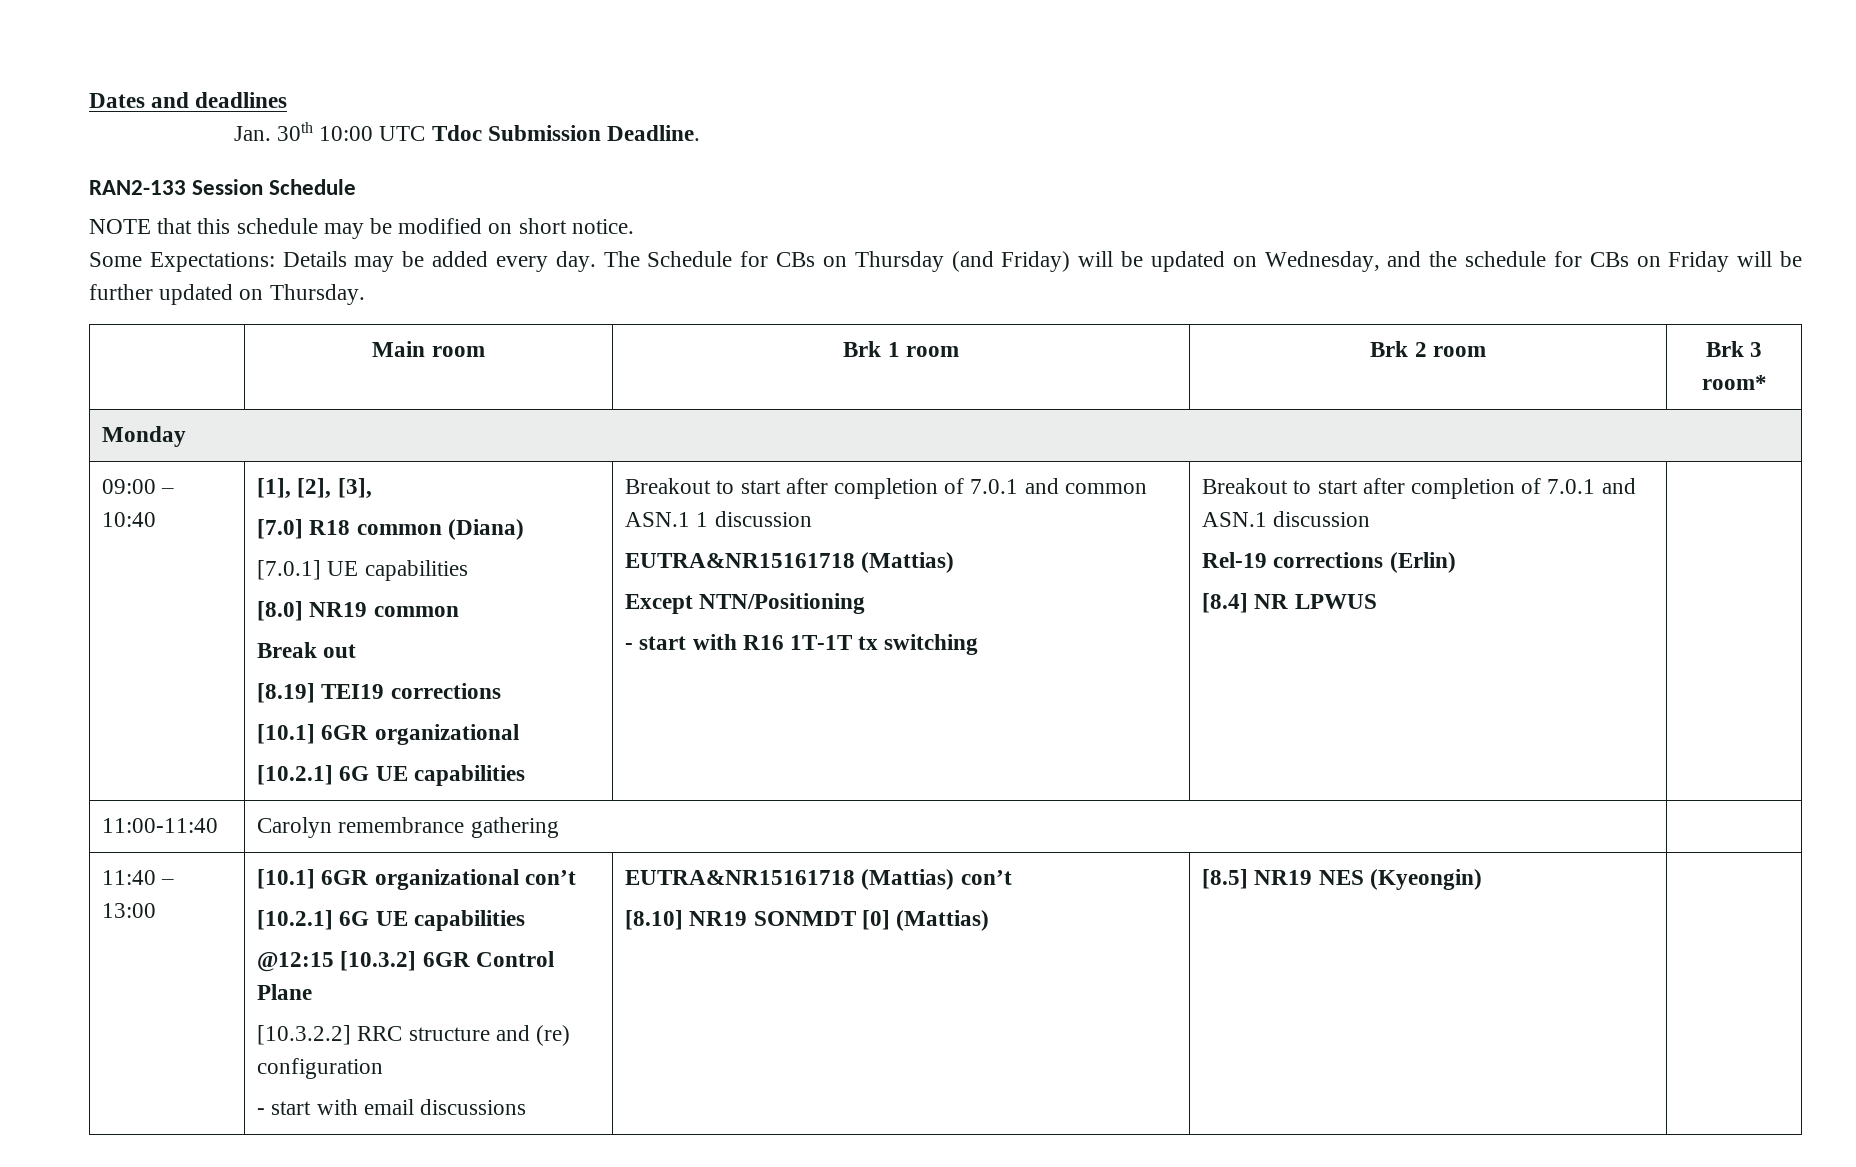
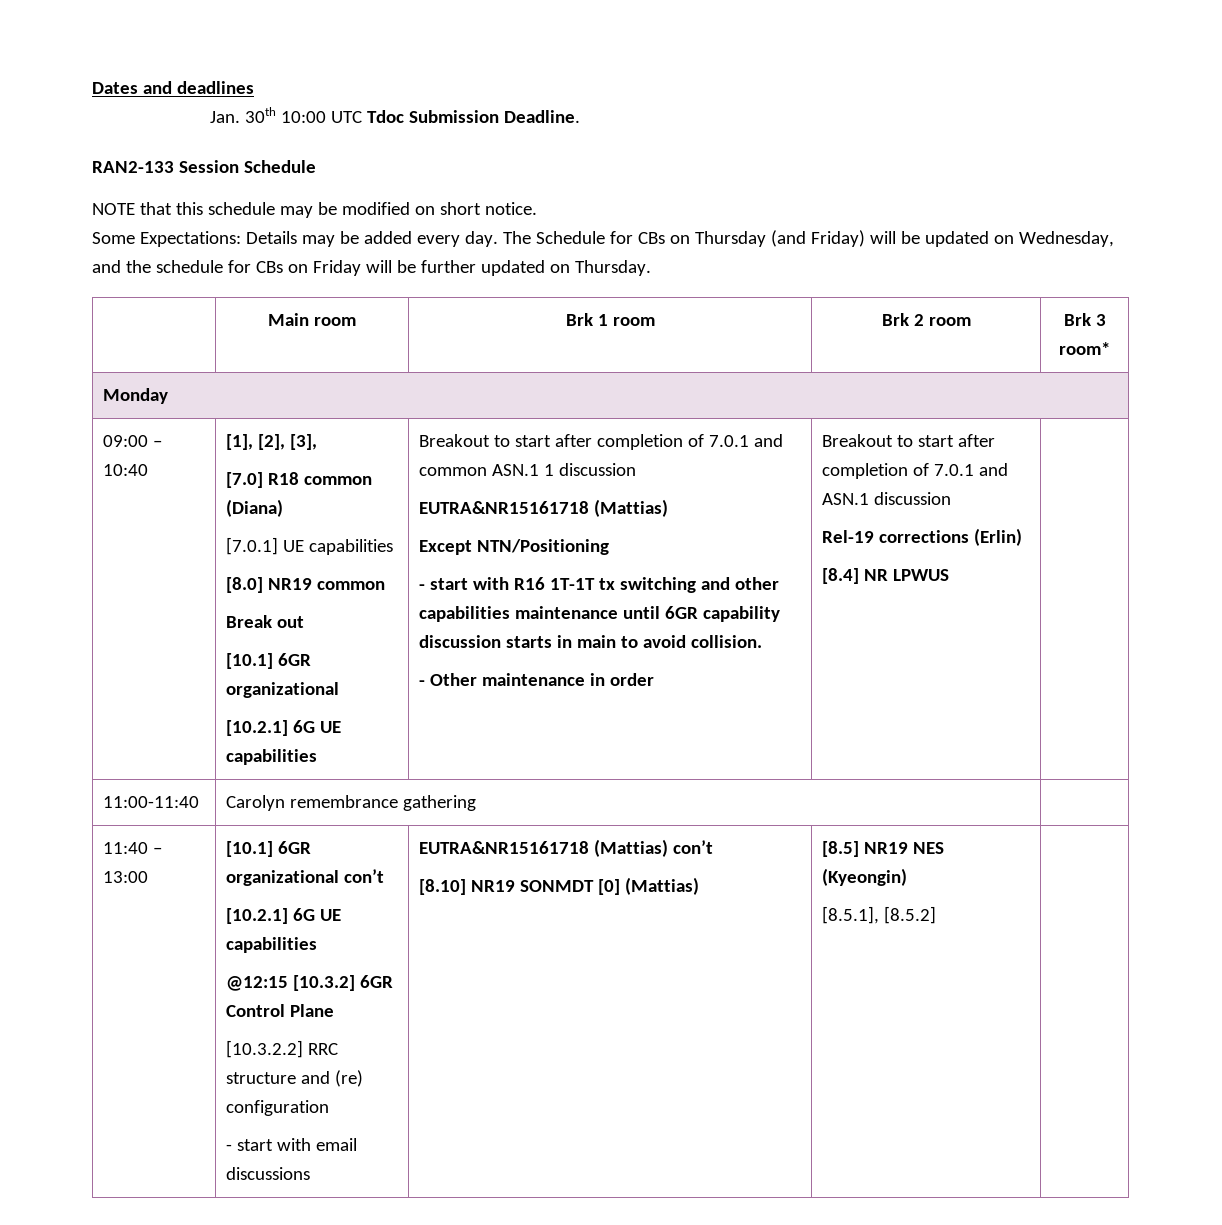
- [8.19] TEI19 corrections
- - start with R16 1T-1T tx switching
+ - start with R16 1T-1T tx switching and other capabilities maintenance until 6GR capability discussion starts in main to avoid collision.
+ - Other maintenance in order
+ [8.5.1], [8.5.2]

